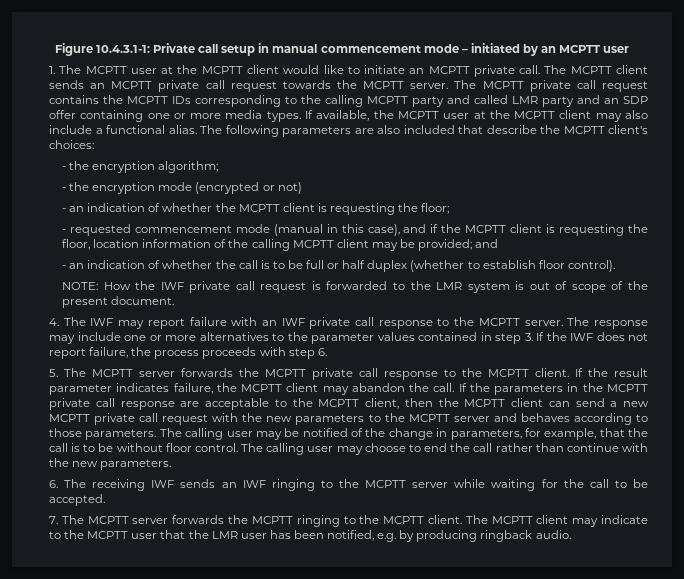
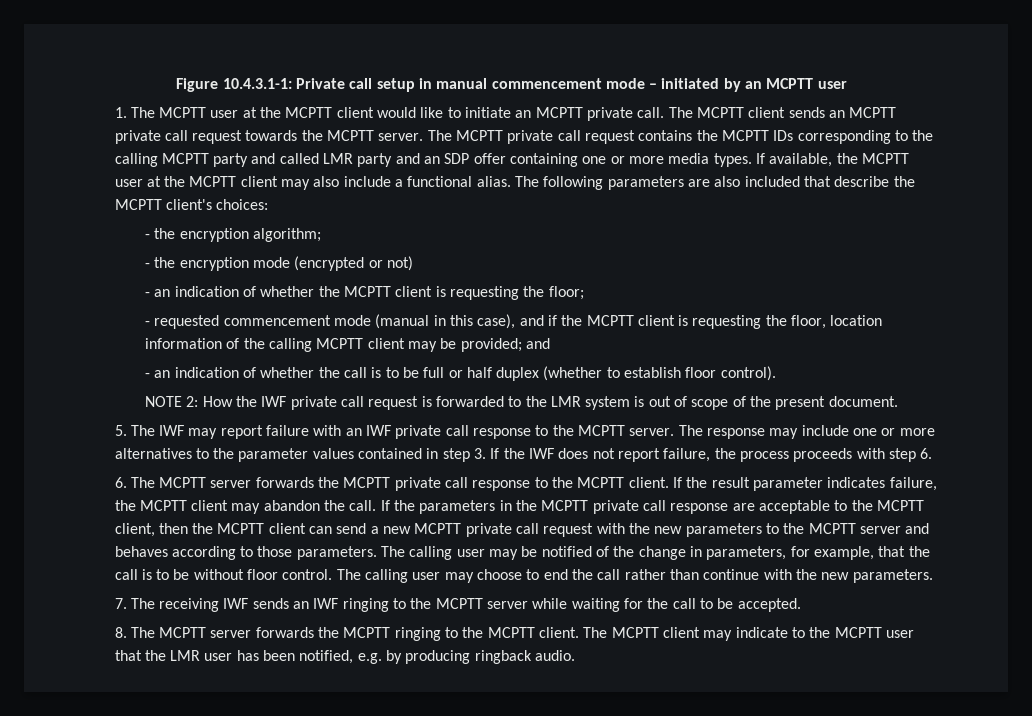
- NOTE: How the IWF private call request is forwarded to the LMR system is out of scope of the present document.
+ NOTE 2: How the IWF private call request is forwarded to the LMR system is out of scope of the present document.
- 4. The IWF may report failure with an IWF private call response to the MCPTT server.
+ 5. The IWF may report failure with an IWF private call response to the MCPTT server.
- 5. The MCPTT server forwards the MCPTT private call response to the MCPTT client.
+ 6. The MCPTT server forwards the MCPTT private call response to the MCPTT client.
- 6. The receiving IWF sends an IWF ringing to the MCPTT server while waiting for the call to be accepted.
+ 7. The receiving IWF sends an IWF ringing to the MCPTT server while waiting for the call to be accepted.
- 7. The MCPTT server forwards the MCPTT ringing to the MCPTT client.
+ 8. The MCPTT server forwards the MCPTT ringing to the MCPTT client.

